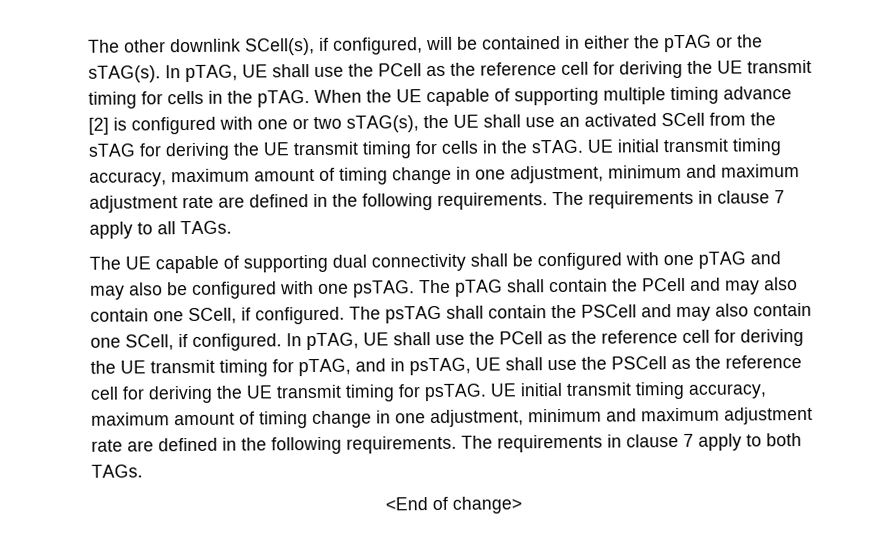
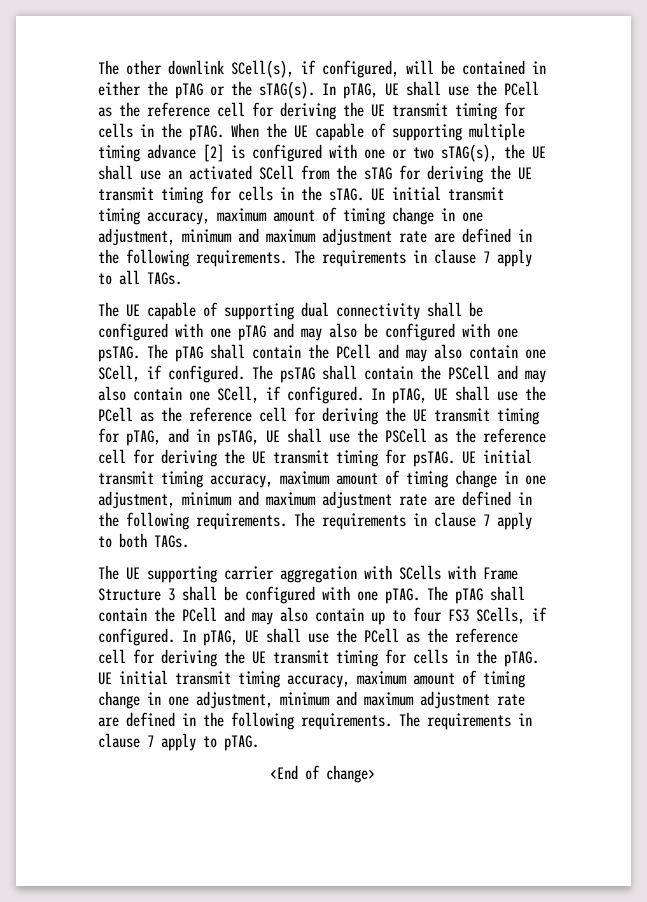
+ The UE supporting carrier aggregation with SCells with Frame Structure 3 shall be configured with one pTAG. The pTAG shall contain the PCell and may also contain up to four FS3 SCells, if configured. In pTAG, UE shall use the PCell as the reference cell for deriving the UE transmit timing for cells in the pTAG. UE initial transmit timing accuracy, maximum amount of timing change in one adjustment, minimum and maximum adjustment rate are defined in the following requirements. The requirements in clause 7 apply to pTAG.

